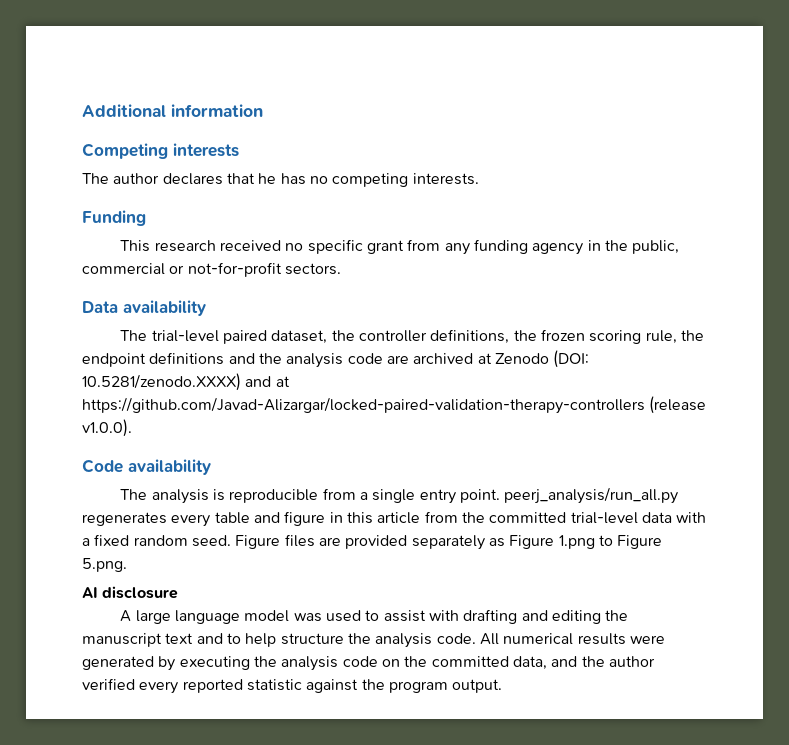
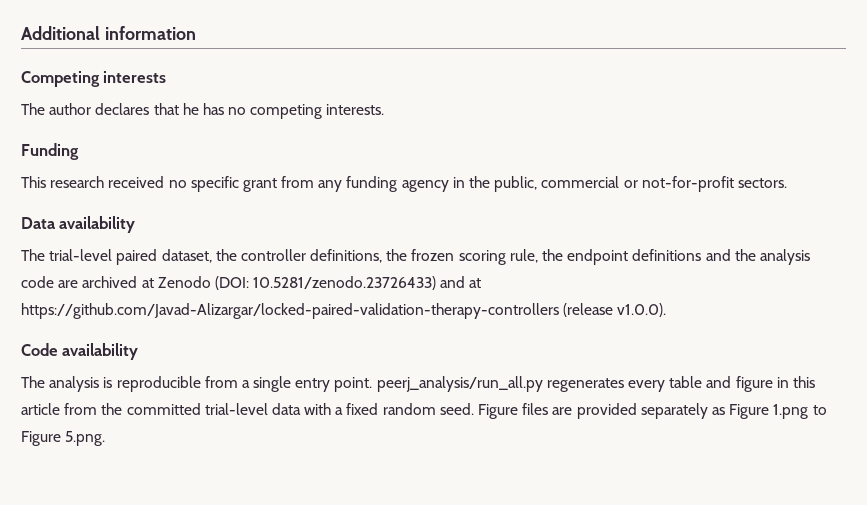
- The trial-level paired dataset, the controller definitions, the frozen scoring rule, the endpoint definitions and the analysis code are archived at Zenodo (DOI: 10.5281/zenodo.XXXX) and at https://github.com/Javad-Alizargar/locked-paired-validation-therapy-controllers (release v1.0.0).
+ The trial-level paired dataset, the controller definitions, the frozen scoring rule, the endpoint definitions and the analysis code are archived at Zenodo (DOI: 10.5281/zenodo.23726433) and at https://github.com/Javad-Alizargar/locked-paired-validation-therapy-controllers (release v1.0.0).
- AI disclosure
- A large language model was used to assist with drafting and editing the manuscript text and to help structure the analysis code. All numerical results were generated by executing the analysis code on the committed data, and the author verified every reported statistic against the program output.

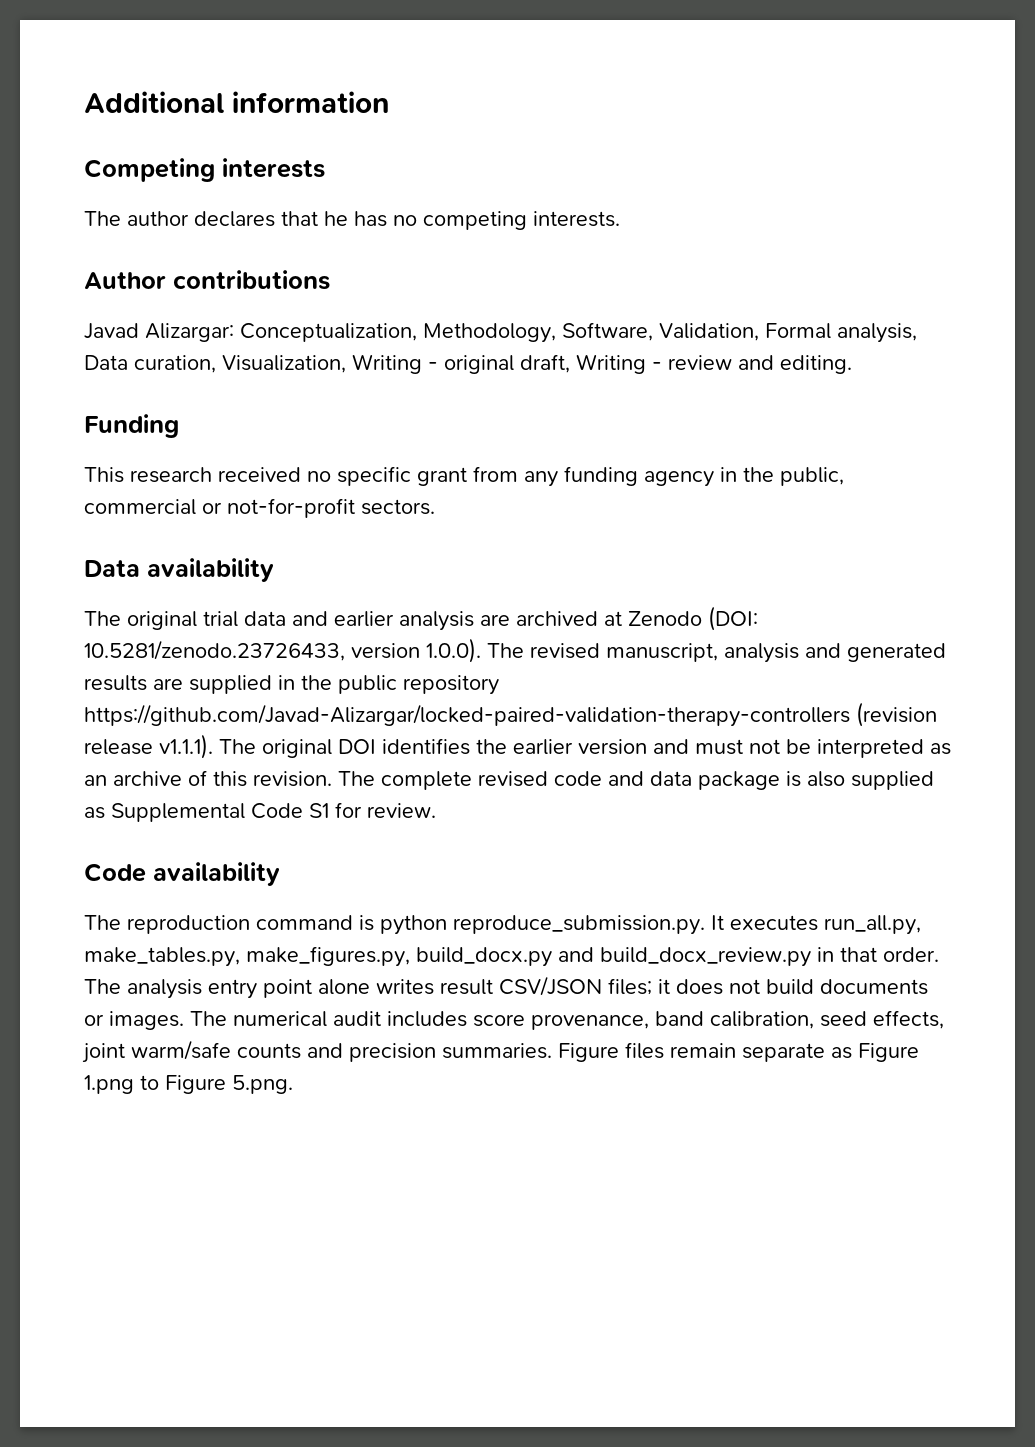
+ Author contributions
+ Javad Alizargar: Conceptualization, Methodology, Software, Validation, Formal analysis, Data curation, Visualization, Writing - original draft, Writing - review and editing.
- The trial-level paired dataset, the controller definitions, the frozen scoring rule, the endpoint definitions and the analysis code are archived at Zenodo (DOI: 10.5281/zenodo.23726433) and at https://github.com/Javad-Alizargar/locked-paired-validation-therapy-controllers (release v1.0.0).
+ The original trial data and earlier analysis are archived at Zenodo (DOI: 10.5281/zenodo.23726433, version 1.0.0). The revised manuscript, analysis and generated results are supplied in the public repository https://github.com/Javad-Alizargar/locked-paired-validation-therapy-controllers (revision release v1.1.1). The original DOI identifies the earlier version and must not be interpreted as an archive of this revision. The complete revised code and data package is also supplied as Supplemental Code S1 for review.
  Code availability
- The analysis is reproducible from a single entry point. peerj_analysis/run_all.py regenerates every table and figure in this article from the committed trial-level data with a fixed random seed. Figure files are provided separately as Figure 1.png to Figure 5.png.
+ The reproduction command is python reproduce_submission.py. It executes run_all.py, make_tables.py, make_figures.py, build_docx.py and build_docx_review.py in that order. The analysis entry point alone writes result CSV/JSON files; it does not build documents or images. The numerical audit includes score provenance, band calibration, seed effects, joint warm/safe counts and precision summaries. Figure files remain separate as Figure 1.png to Figure 5.png.

